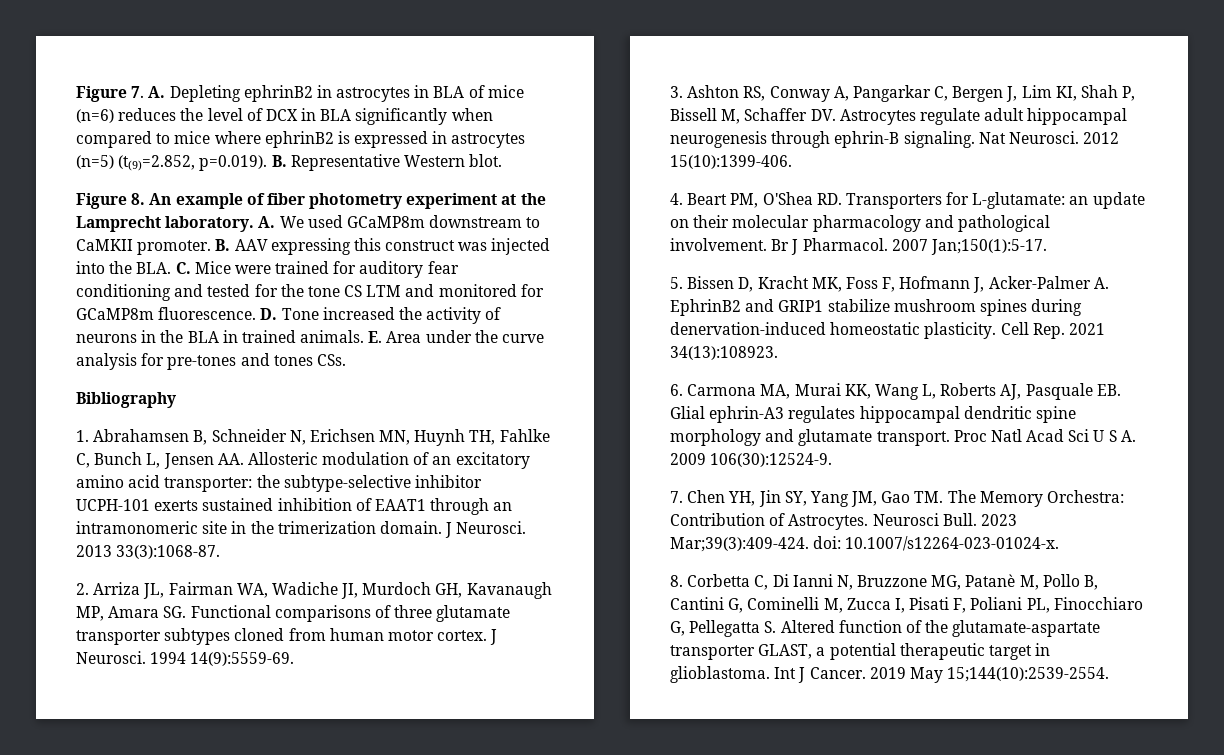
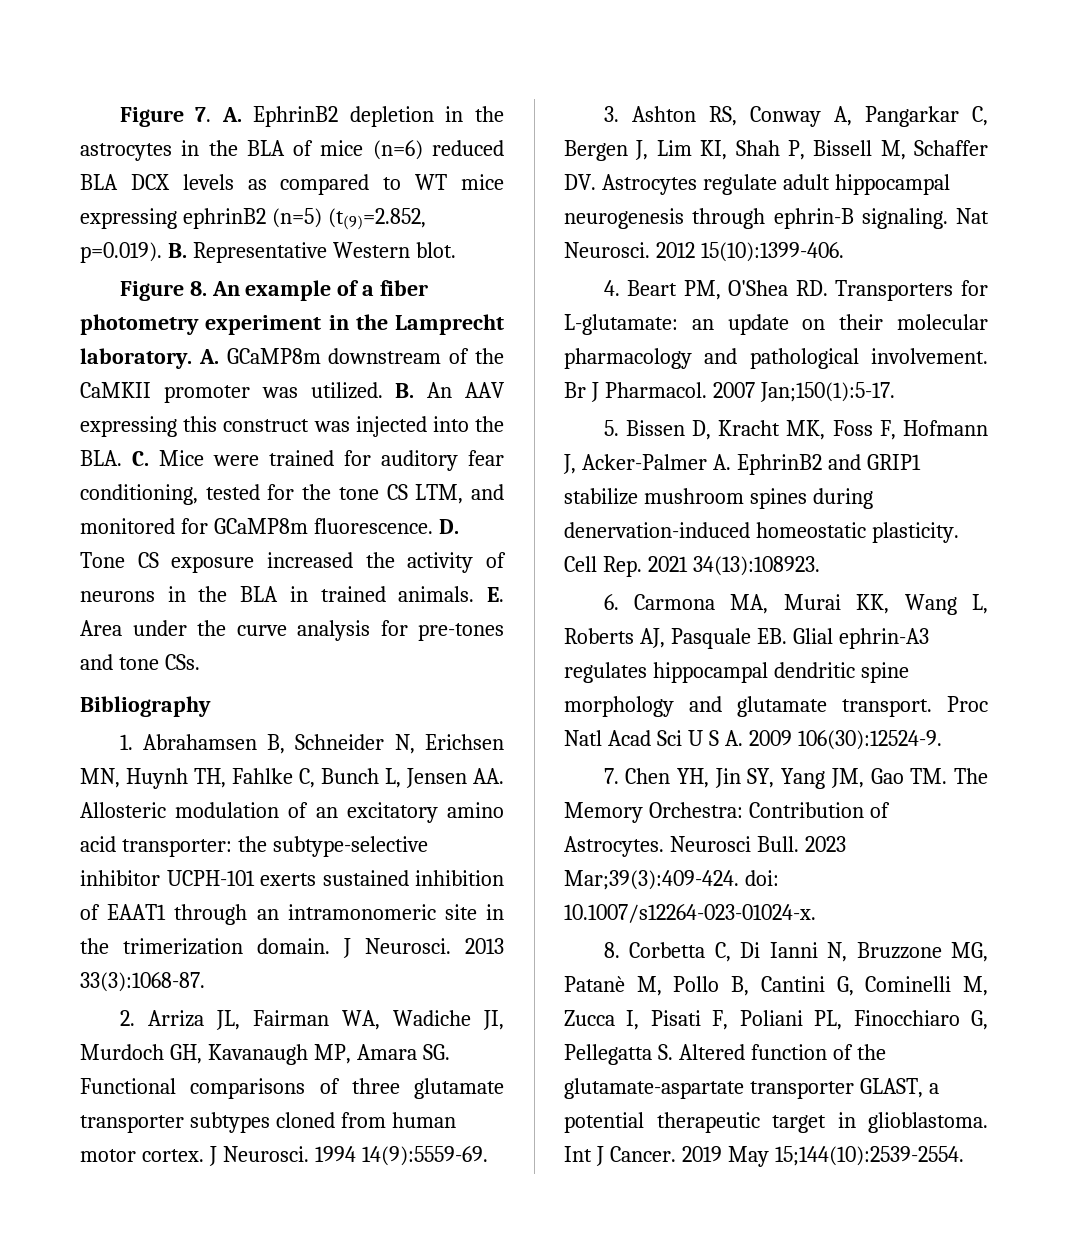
- Figure 7. A. Depleting ephrinB2 in astrocytes in BLA of mice (n=6) reduces the level of DCX in BLA significantly when compared to mice where ephrinB2 is expressed in astrocytes (n=5) (t(9)=2.852, p=0.019). B. Representative Western blot.
+ Figure 7. A. EphrinB2 depletion in the astrocytes in the BLA of mice (n=6) reduced BLA DCX levels as compared to WT mice expressing ephrinB2 (n=5) (t(9)=2.852, p=0.019). B. Representative Western blot.
- Figure 8. An example of fiber photometry experiment at the Lamprecht laboratory.
+ Figure 8. An example of a fiber photometry experiment in the Lamprecht laboratory.
- A. We used GCaMP8m downstream to CaMKII promoter. B. AAV expressing this construct was injected into the BLA. C. Mice were trained for auditory fear conditioning and tested for the tone CS LTM and monitored for GCaMP8m fluorescence.
+ A. GCaMP8m downstream of the CaMKII promoter was utilized. B. An AAV expressing this construct was injected into the BLA. C. Mice were trained for auditory fear conditioning, tested for the tone CS LTM, and monitored for GCaMP8m fluorescence.
- D. Tone increased the activity of neurons in the BLA in trained animals.
+ D. Tone CS exposure increased the activity of neurons in the BLA in trained animals.
- E. Area under the curve analysis for pre-tones and tones CSs.
+ E. Area under the curve analysis for pre-tones and tone CSs.

